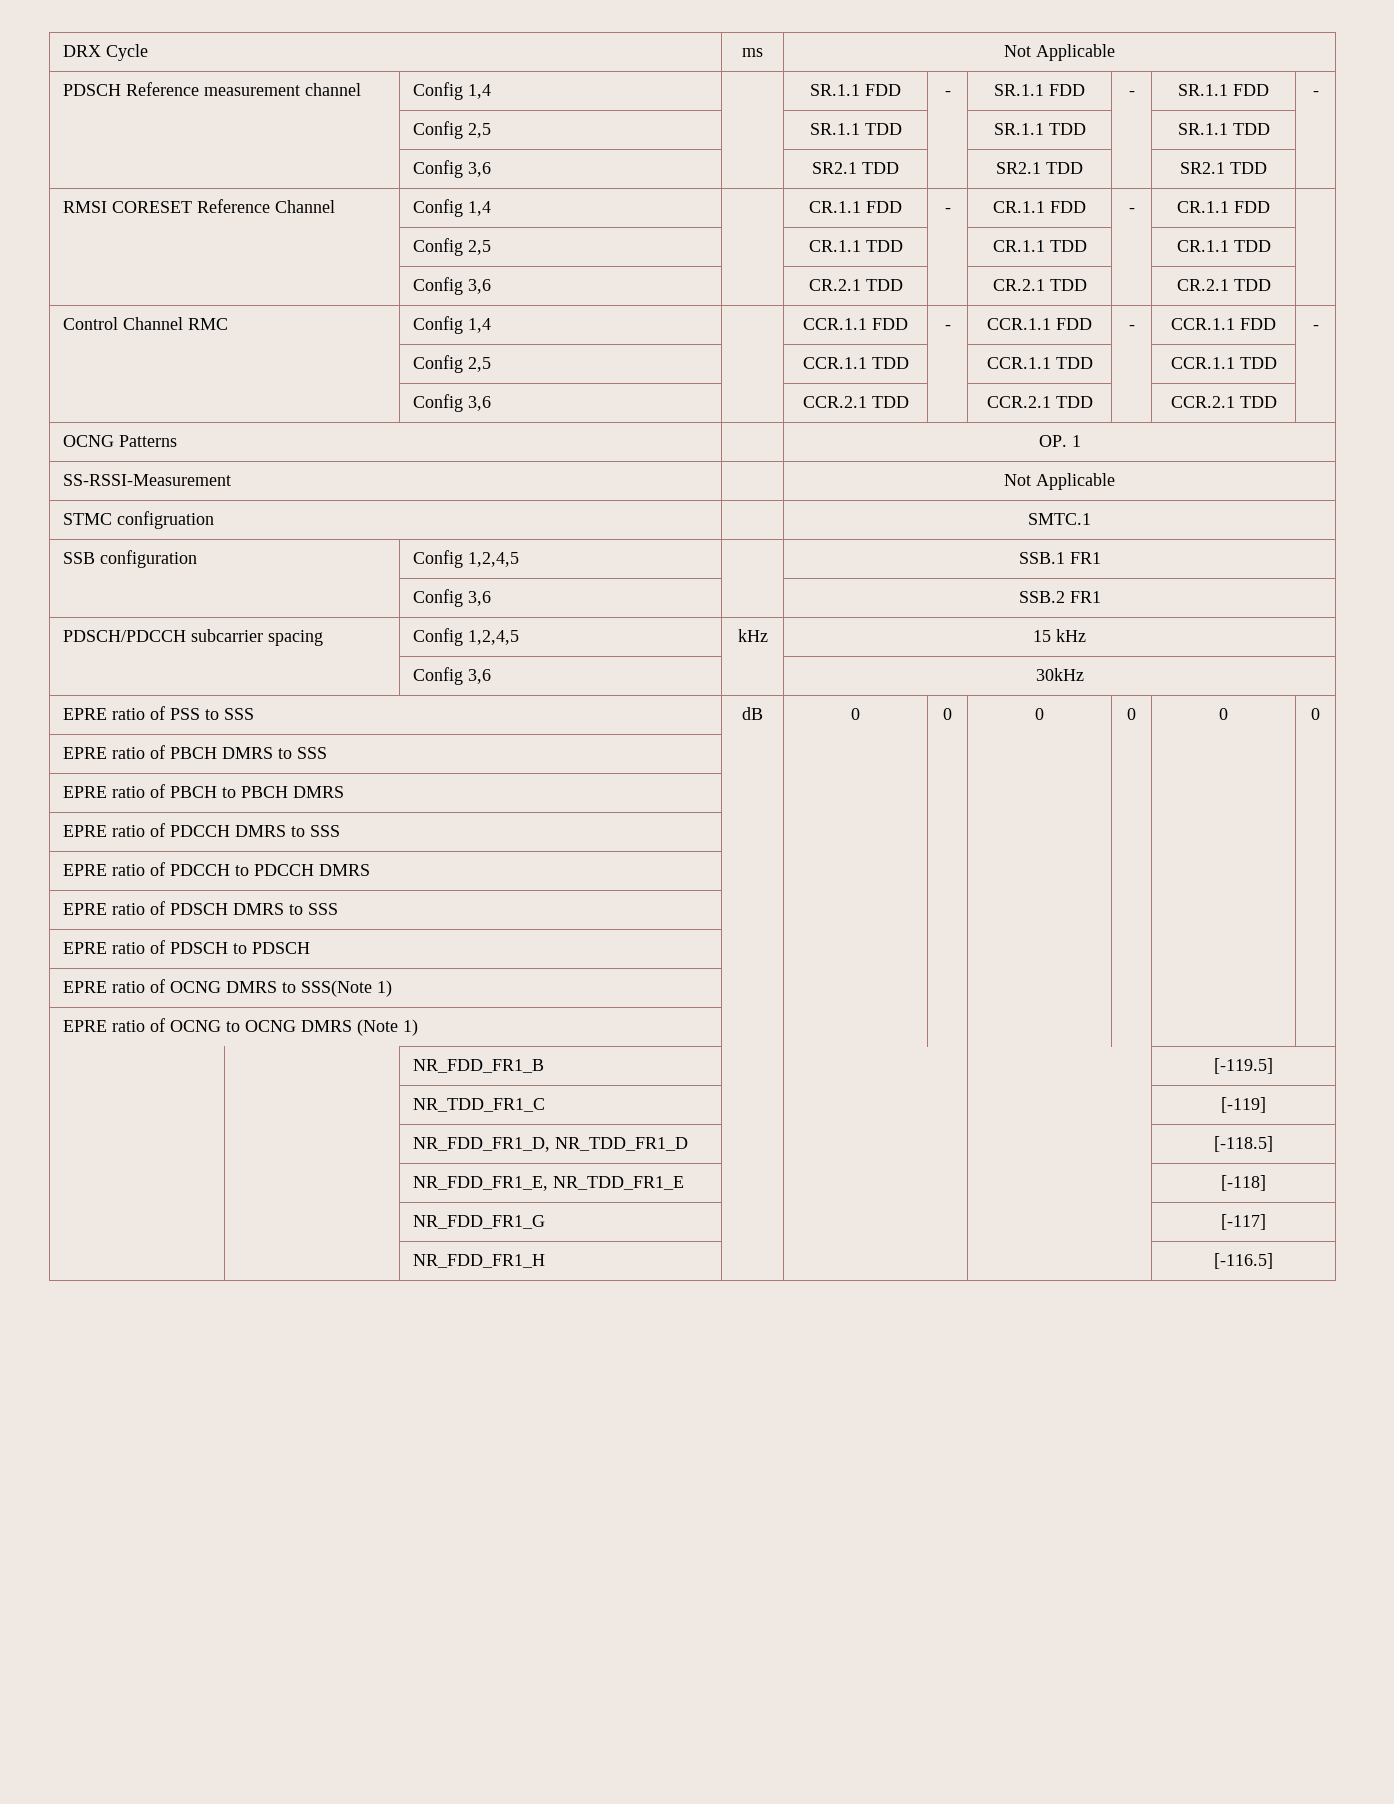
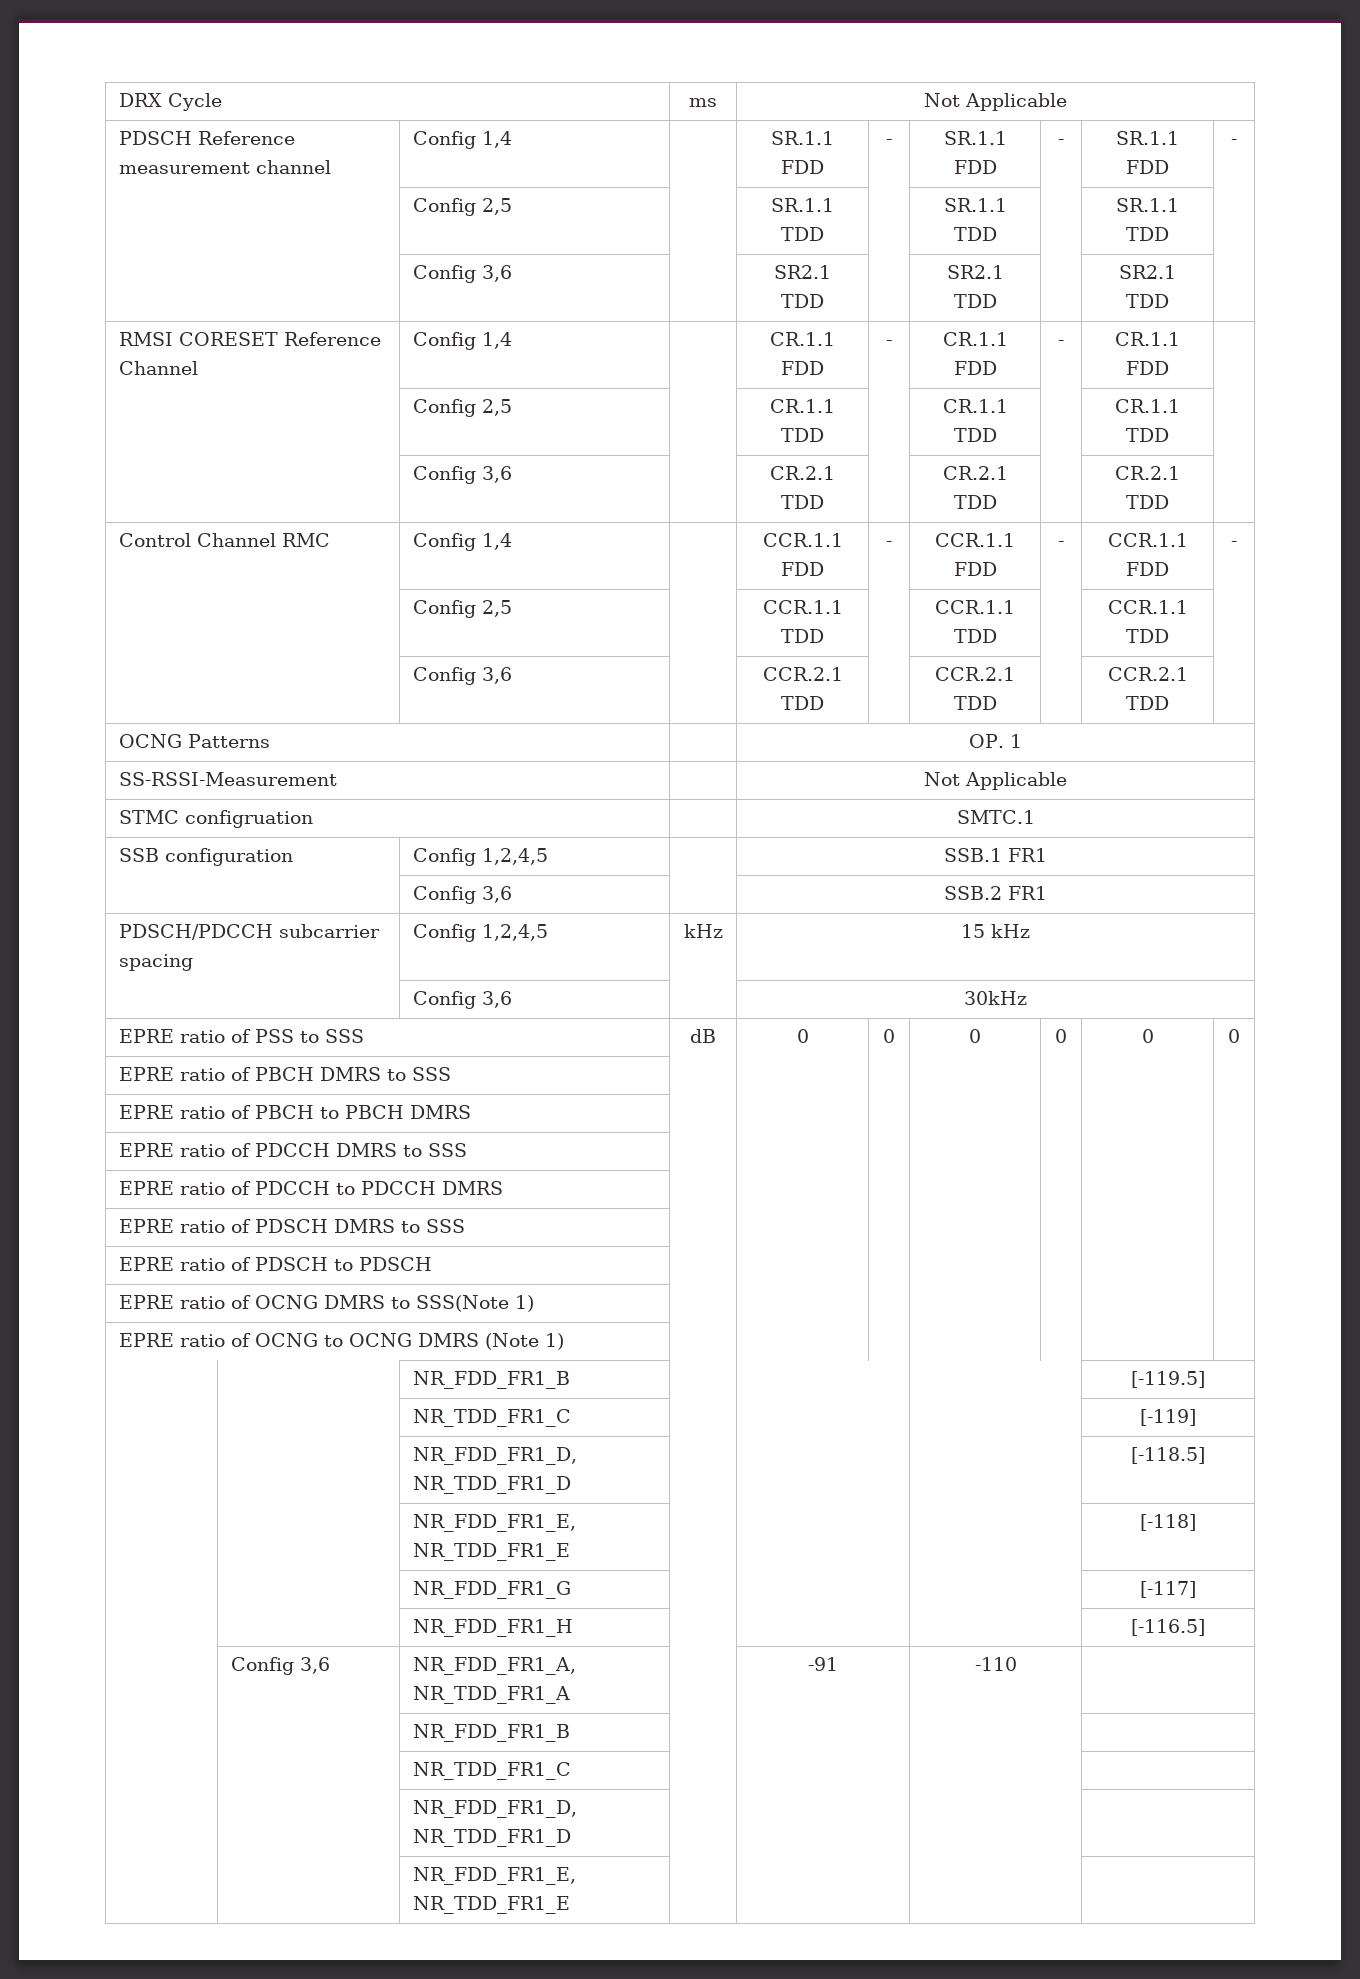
+ | Config 3,6 | NR_FDD_FR1_A, NR_TDD_FR1_A | | -91 | -110 |
+ | | NR_FDD_FR1_B | | | |
+ | | NR_TDD_FR1_C | | | |
+ | | NR_FDD_FR1_D, NR_TDD_FR1_D | | | |
+ | | NR_FDD_FR1_E, NR_TDD_FR1_E | | | |

